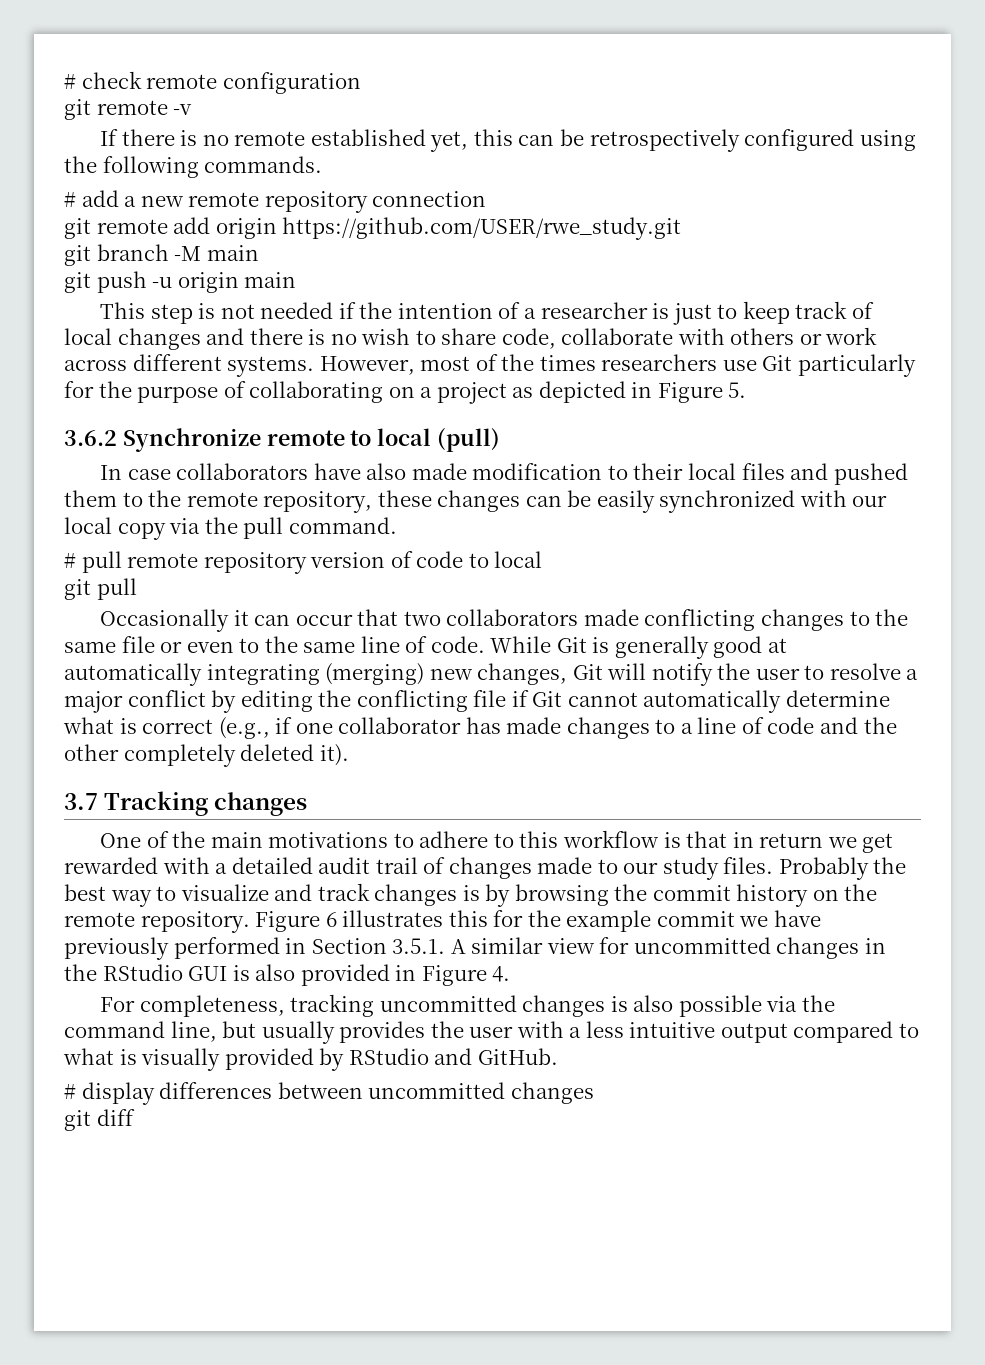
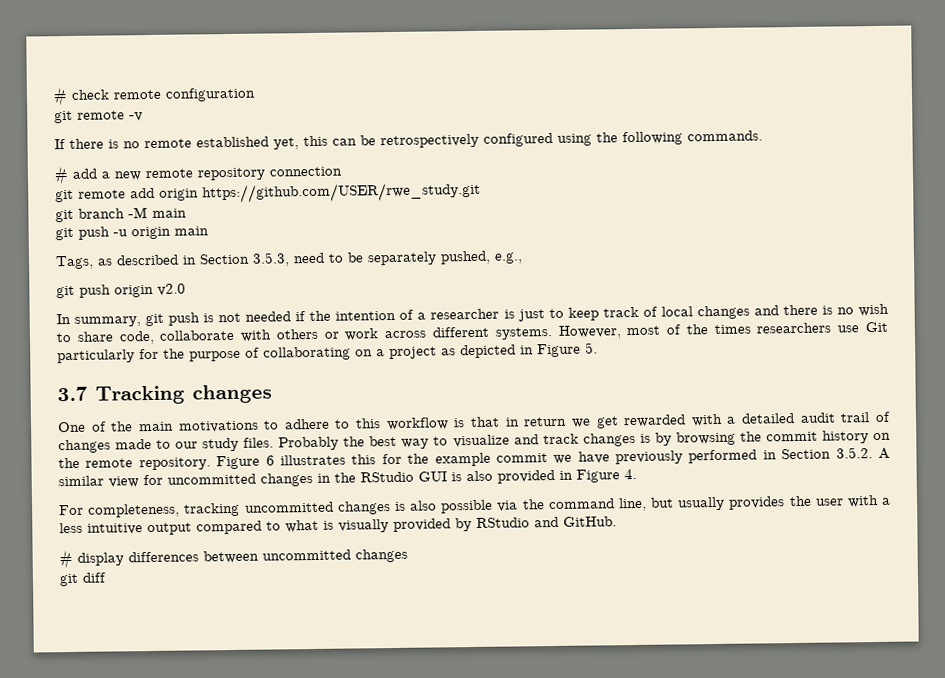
- This step is not needed if the intention of a researcher is just to keep track of local changes and there is no wish to share code, collaborate with others or work across different systems.
+ Tags, as described in Section 3.5.3, need to be separately pushed, e.g.,
+ git push origin v2.0
+ In summary, git push is not needed if the intention of a researcher is just to keep track of local changes and there is no wish to share code, collaborate with others or work across different systems.
- 3.6.2 Synchronize remote to local (pull)
- In case collaborators have also made modification to their local files and pushed them to the remote repository, these changes can be easily synchronized with our local copy via the pull command.
- # pull remote repository version of code to local
- git pull
- Occasionally it can occur that two collaborators made conflicting changes to the same file or even to the same line of code. While Git is generally good at automatically integrating (merging) new changes, Git will notify the user to resolve a major conflict by editing the conflicting file if Git cannot automatically determine what is correct (e.g., if one collaborator has made changes to a line of code and the other completely deleted it).
- Figure 6 illustrates this for the example commit we have previously performed in Section 3.5.1. A similar view for uncommitted changes in the RStudio GUI is also provided in Figure 4.
+ Figure 6 illustrates this for the example commit we have previously performed in Section 3.5.2. A similar view for uncommitted changes in the RStudio GUI is also provided in Figure 4.

